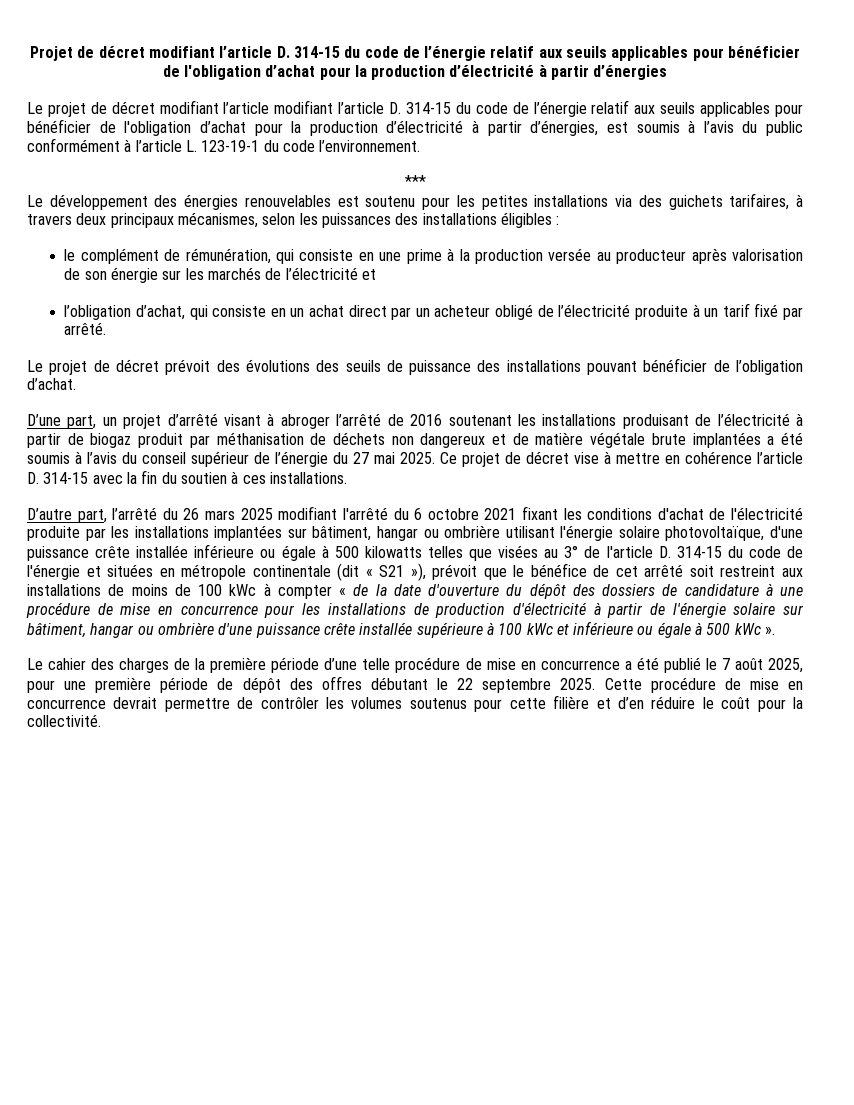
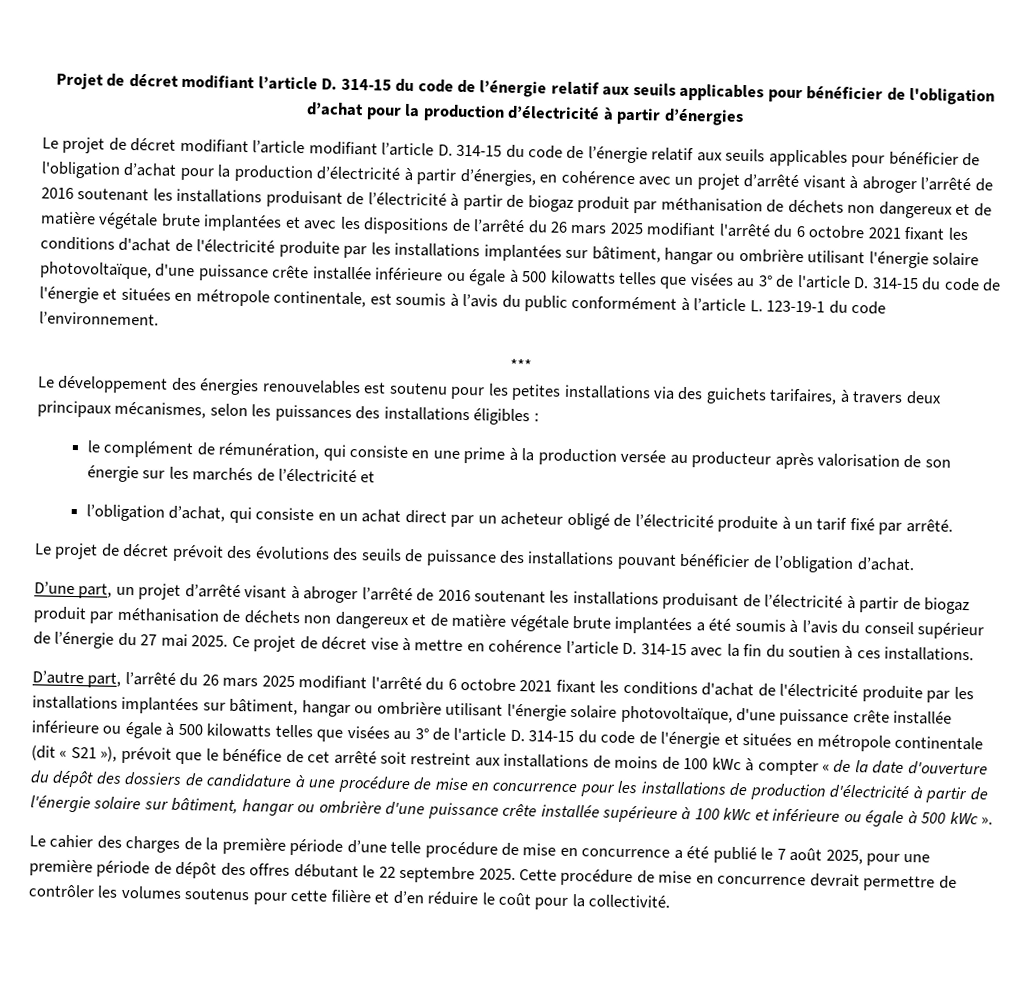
- Le projet de décret modifiant l’article modifiant l’article D. 314-15 du code de l’énergie relatif aux seuils applicables pour bénéficier de l'obligation d’achat pour la production d’électricité à partir d’énergies, est soumis à l’avis du public conformément à l’article L. 123-19-1 du code l’environnement.
+ Le projet de décret modifiant l’article modifiant l’article D. 314-15 du code de l’énergie relatif aux seuils applicables pour bénéficier de l'obligation d’achat pour la production d’électricité à partir d’énergies, en cohérence avec un projet d’arrêté visant à abroger l’arrêté de 2016 soutenant les installations produisant de l’électricité à partir de biogaz produit par méthanisation de déchets non dangereux et de matière végétale brute implantées et avec les dispositions de l’arrêté du 26 mars 2025 modifiant l'arrêté du 6 octobre 2021 fixant les conditions d'achat de l'électricité produite par les installations implantées sur bâtiment, hangar ou ombrière utilisant l'énergie solaire photovoltaïque, d'une puissance crête installée inférieure ou égale à 500 kilowatts telles que visées au 3° de l'article D. 314-15 du code de l'énergie et situées en métropole continentale, est soumis à l’avis du public conformément à l’article L. 123-19-1 du code l’environnement.

